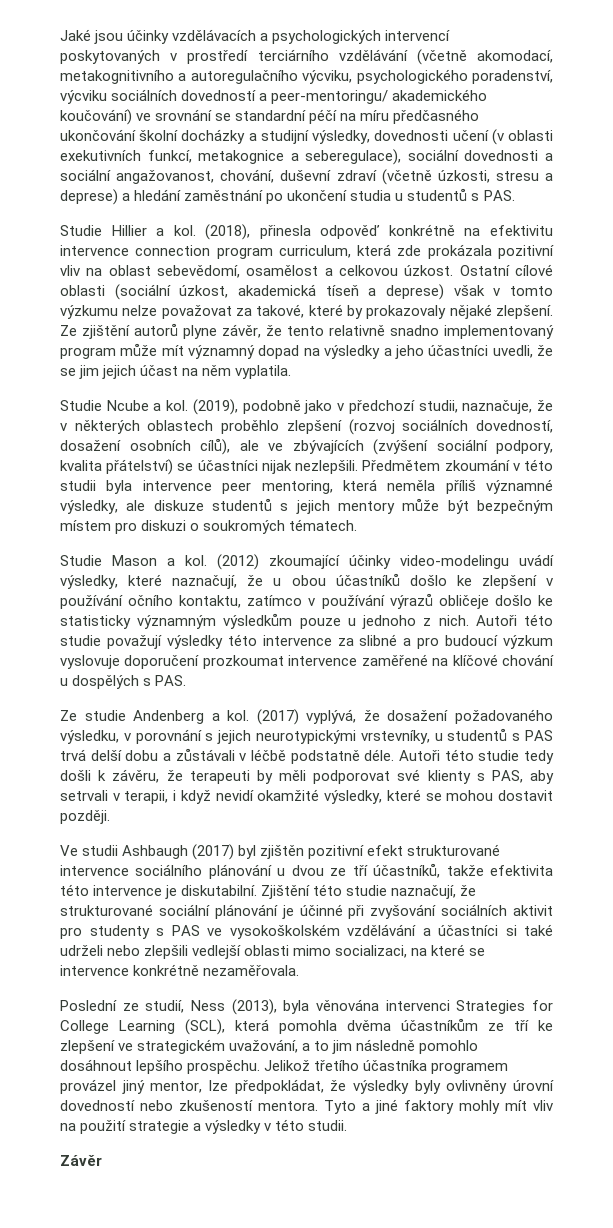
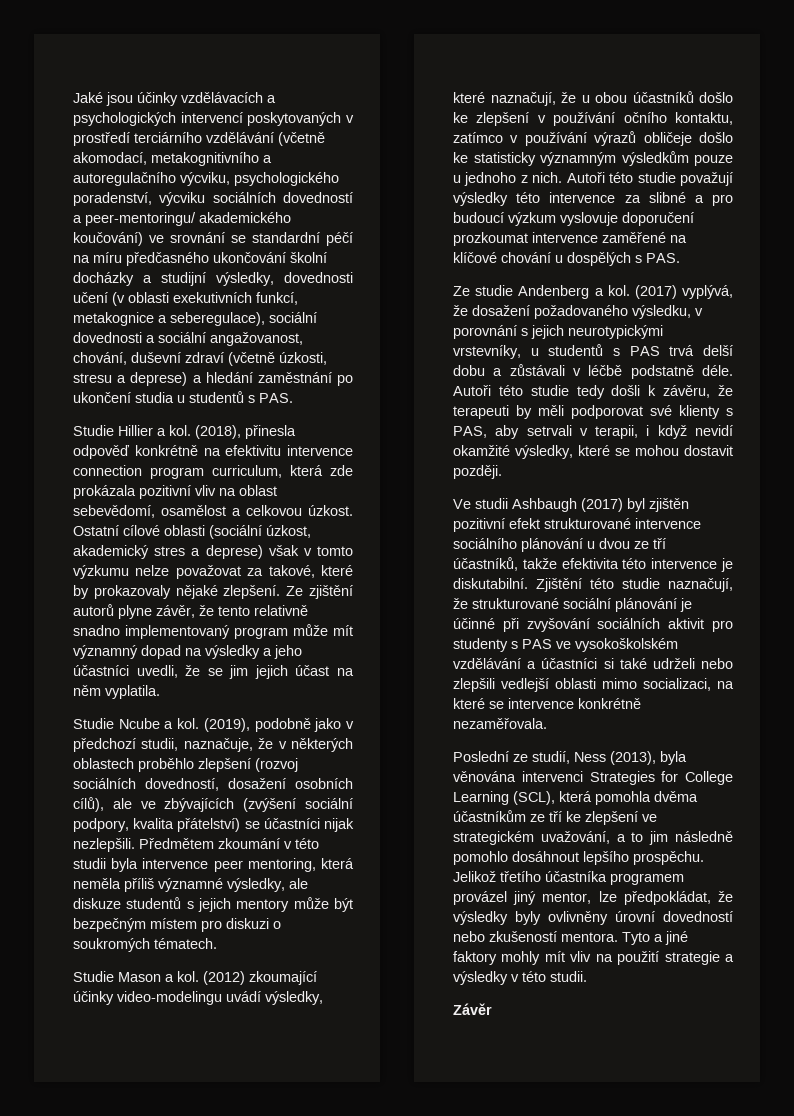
- Ostatní cílové oblasti (sociální úzkost, akademická tíseň a deprese) však v tomto výzkumu nelze považovat za takové, které by prokazovaly nějaké zlepšení.
+ Ostatní cílové oblasti (sociální úzkost, akademický stres a deprese) však v tomto výzkumu nelze považovat za takové, které by prokazovaly nějaké zlepšení.

